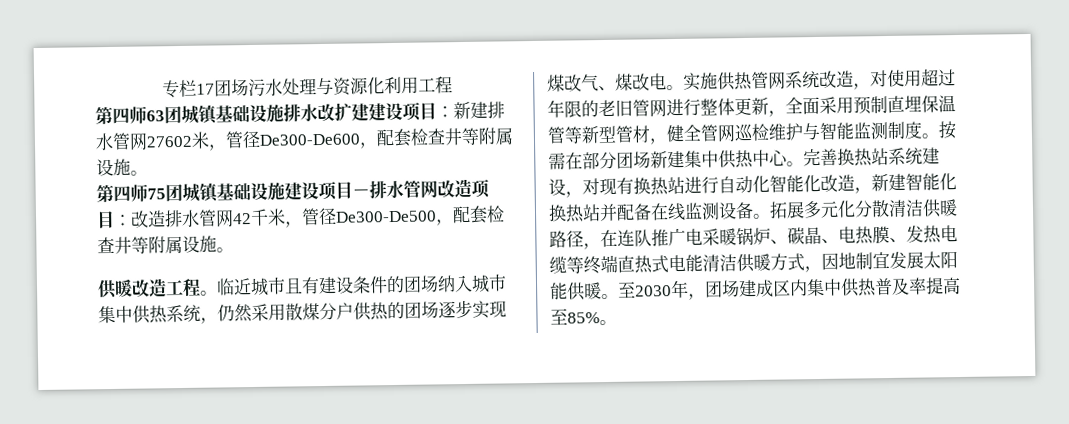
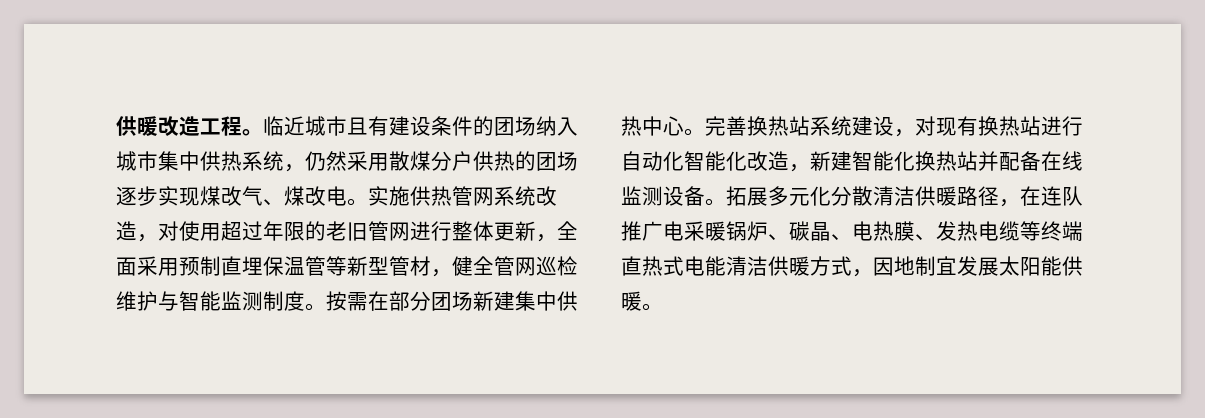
- 专栏17团场污水处理与资源化利用工程
- 第四师63团城镇基础设施排水改扩建建设项目：新建排水管网27602米，管径De300-De600，配套检查井等附属设施。
- 第四师75团城镇基础设施建设项目－排水管网改造项目：改造排水管网42千米，管径De300-De500，配套检查井等附属设施。
- 至2030年，团场建成区内集中供热普及率提高至85%。

